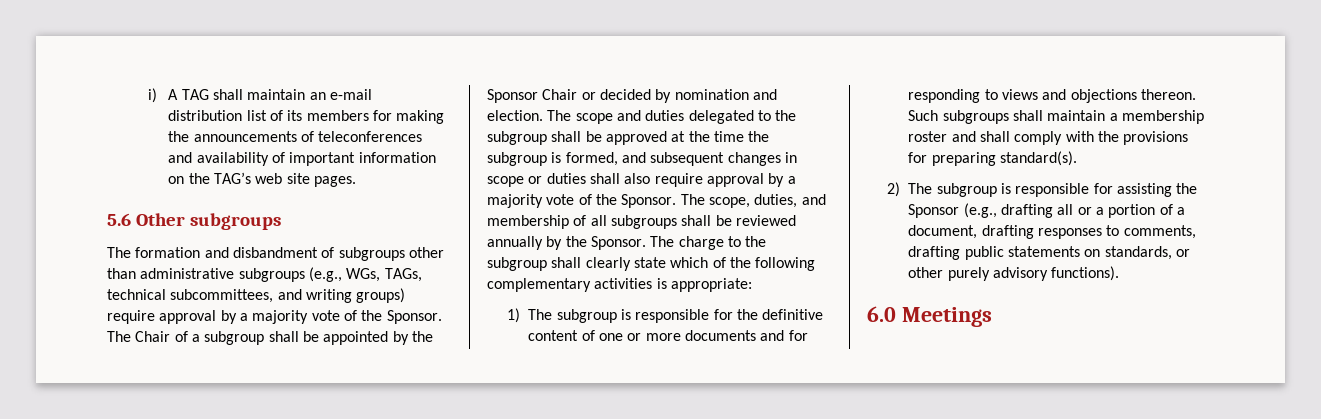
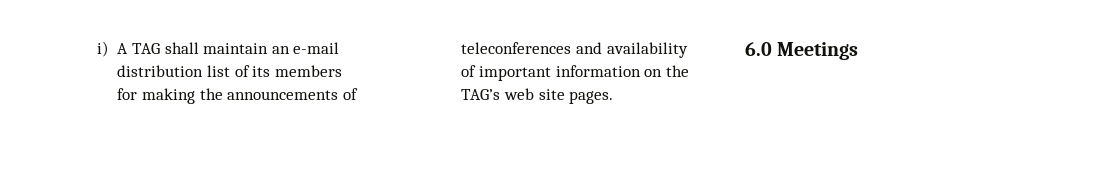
- 5.6 Other subgroups
- The formation and disbandment of subgroups other than administrative subgroups (e.g., WGs, TAGs, technical subcommittees, and writing groups) require approval by a majority vote of the Sponsor. The Chair of a subgroup shall be appointed by the Sponsor Chair or decided by nomination and election. The scope and duties delegated to the subgroup shall be approved at the time the subgroup is formed, and subsequent changes in scope or duties shall also require approval by a majority vote of the Sponsor. The scope, duties, and membership of all subgroups shall be reviewed annually by the Sponsor. The charge to the subgroup shall clearly state which of the following complementary activities is appropriate:
- 1) The subgroup is responsible for the definitive content of one or more documents and for responding to views and objections thereon. Such subgroups shall maintain a membership roster and shall comply with the provisions for preparing standard(s).
- 2) The subgroup is responsible for assisting the Sponsor (e.g., drafting all or a portion of a document, drafting responses to comments, drafting public statements on standards, or other purely advisory functions).

